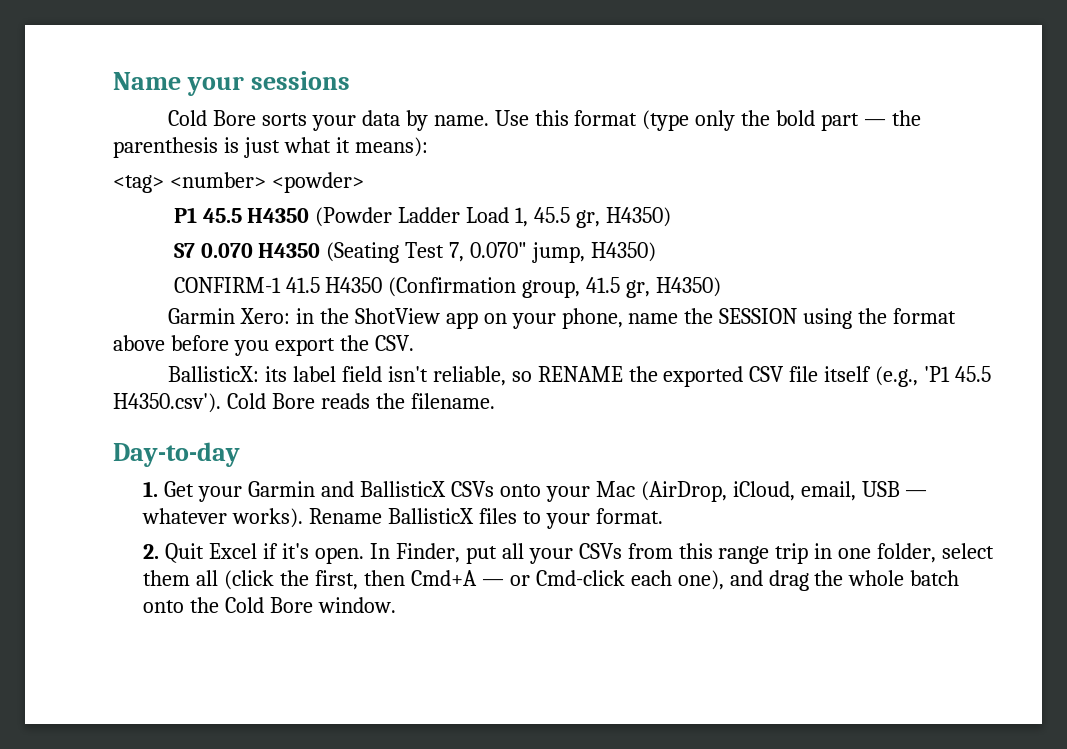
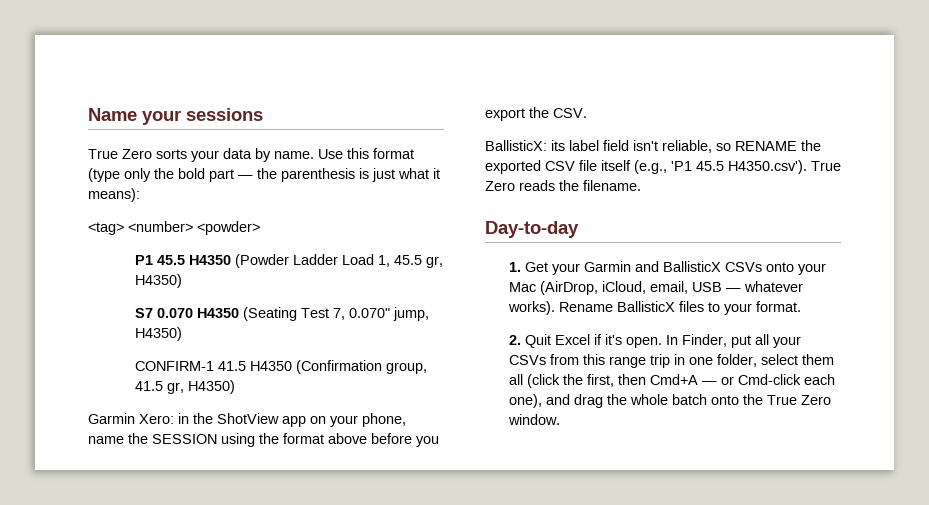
- Cold Bore sorts your data by name.
+ True Zero sorts your data by name.
- BallisticX: its label field isn't reliable, so RENAME the exported CSV file itself (e.g., 'P1 45.5 H4350.csv'). Cold Bore reads the filename.
+ BallisticX: its label field isn't reliable, so RENAME the exported CSV file itself (e.g., 'P1 45.5 H4350.csv'). True Zero reads the filename.
- In Finder, put all your CSVs from this range trip in one folder, select them all (click the first, then Cmd+A — or Cmd-click each one), and drag the whole batch onto the Cold Bore window.
+ In Finder, put all your CSVs from this range trip in one folder, select them all (click the first, then Cmd+A — or Cmd-click each one), and drag the whole batch onto the True Zero window.

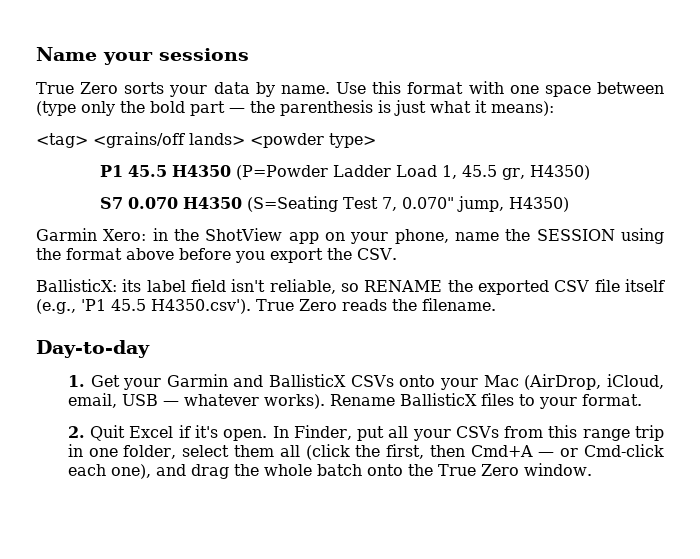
- Use this format (type only the bold part — the parenthesis is just what it means):
+ Use this format with one space between (type only the bold part — the parenthesis is just what it means):
- <tag> <number> <powder>
+ <tag> <grains/off lands> <powder type>
- P1 45.5 H4350 (Powder Ladder Load 1, 45.5 gr, H4350)
+ P1 45.5 H4350 (P=Powder Ladder Load 1, 45.5 gr, H4350)
- S7 0.070 H4350 (Seating Test 7, 0.070" jump, H4350)
+ S7 0.070 H4350 (S=Seating Test 7, 0.070" jump, H4350)
- CONFIRM-1 41.5 H4350 (Confirmation group, 41.5 gr, H4350)

